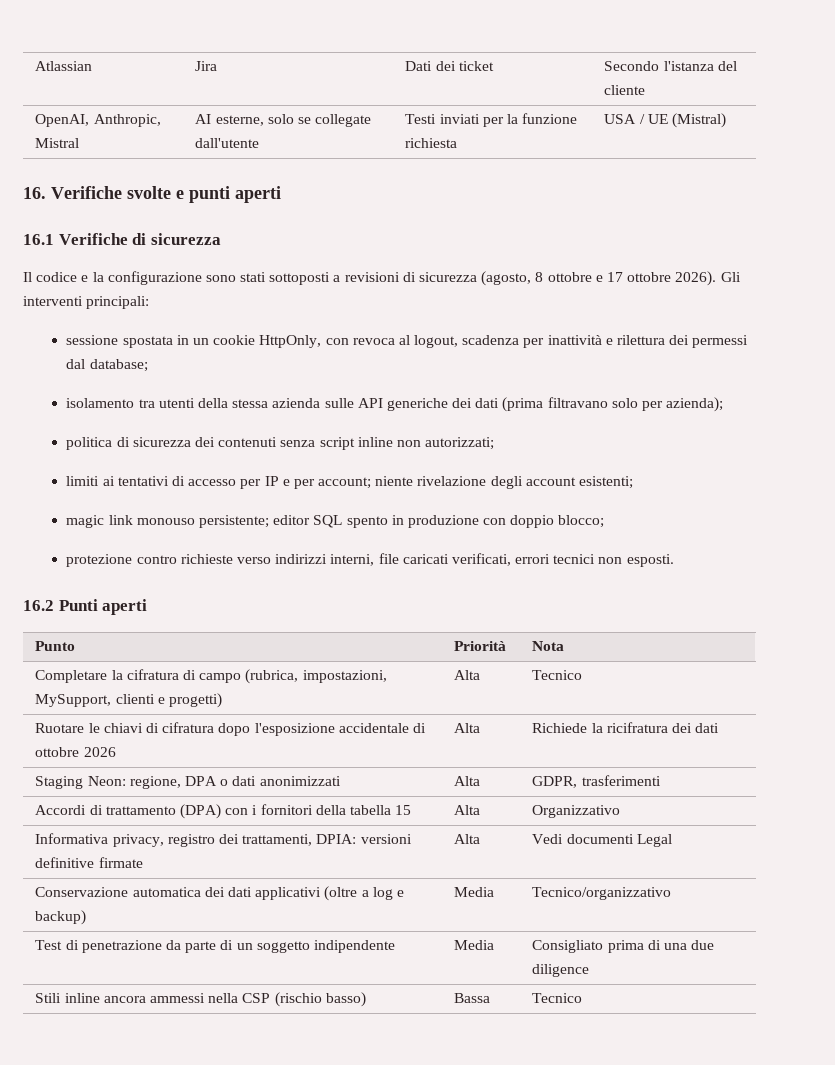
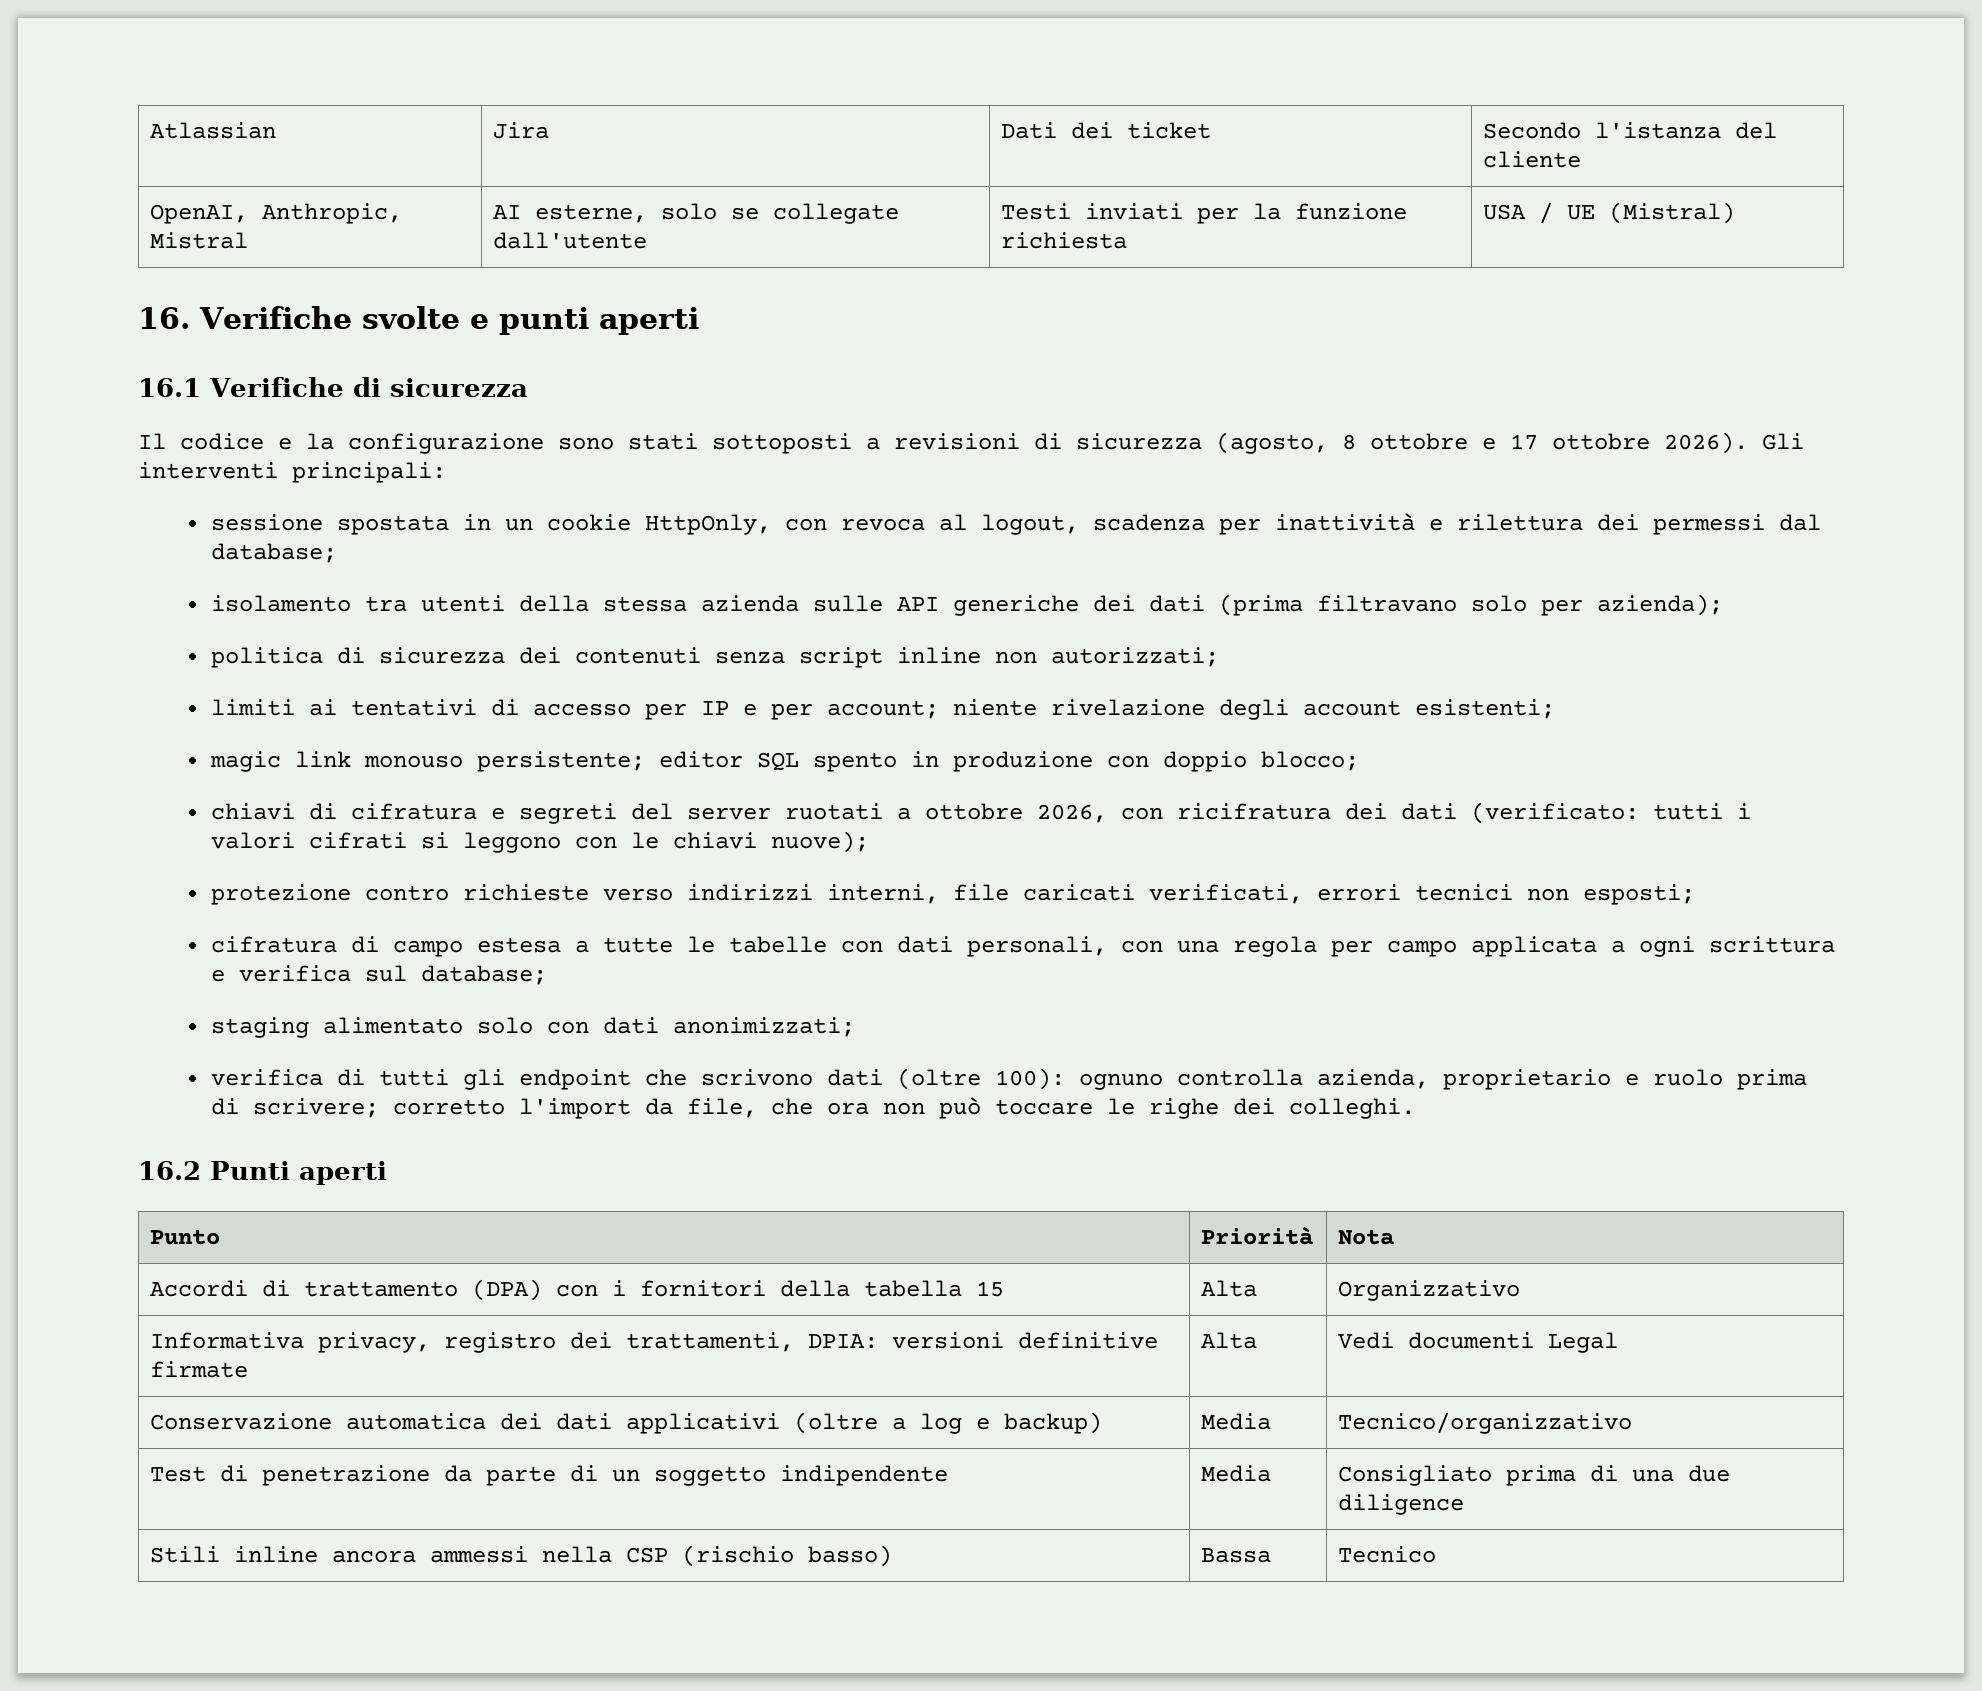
+ chiavi di cifratura e segreti del server ruotati a ottobre 2026, con ricifratura dei dati (verificato: tutti i valori cifrati si leggono con le chiavi nuove);
- protezione contro richieste verso indirizzi interni, file caricati verificati, errori tecnici non esposti.
+ protezione contro richieste verso indirizzi interni, file caricati verificati, errori tecnici non esposti;
+ cifratura di campo estesa a tutte le tabelle con dati personali, con una regola per campo applicata a ogni scrittura e verifica sul database;
+ staging alimentato solo con dati anonimizzati;
+ verifica di tutti gli endpoint che scrivono dati (oltre 100): ognuno controlla azienda, proprietario e ruolo prima di scrivere; corretto l'import da file, che ora non può toccare le righe dei colleghi.
- Completare la cifratura di campo (rubrica, impostazioni, MySupport, clienti e progetti) | Alta | Tecnico
- Ruotare le chiavi di cifratura dopo l'esposizione accidentale di ottobre 2026 | Alta | Richiede la ricifratura dei dati
- Staging Neon: regione, DPA o dati anonimizzati | Alta | GDPR, trasferimenti

